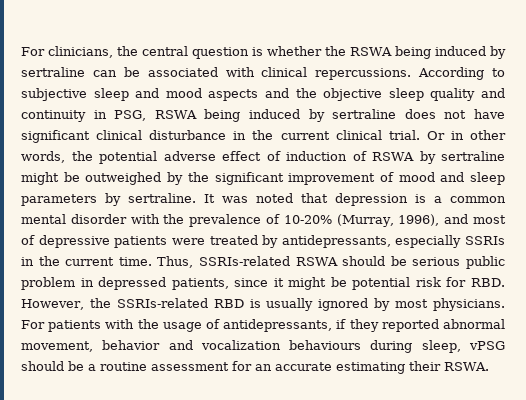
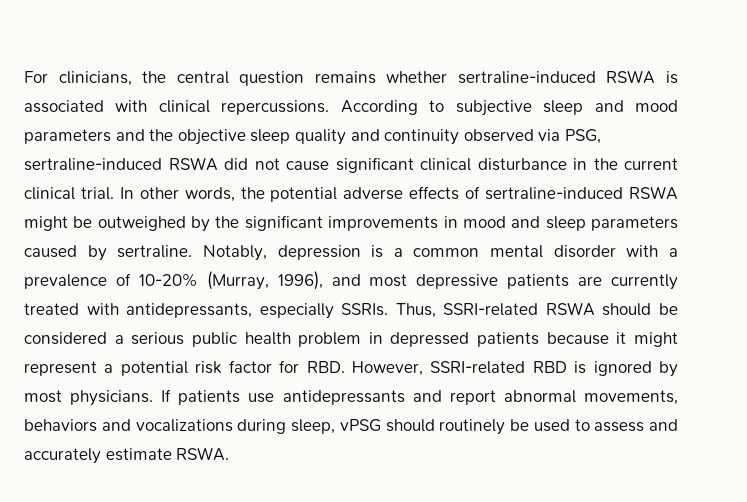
- For clinicians, the central question is whether the RSWA being induced by sertraline can be associated with clinical repercussions.
+ For clinicians, the central question remains whether sertraline-induced RSWA is associated with clinical repercussions.
- According to subjective sleep and mood aspects and the objective sleep quality and continuity in PSG, RSWA being induced by sertraline does not have significant clinical disturbance in the current clinical trial.
+ According to subjective sleep and mood parameters and the objective sleep quality and continuity observed via PSG, sertraline-induced RSWA did not cause significant clinical disturbance in the current clinical trial.
- Or in other words, the potential adverse effect of induction of RSWA by sertraline might be outweighed by the significant improvement of mood and sleep parameters by sertraline.
+ In other words, the potential adverse effects of sertraline-induced RSWA might be outweighed by the significant improvements in mood and sleep parameters caused by sertraline.
- It was noted that depression is a common mental disorder with the prevalence of 10-20% (Murray, 1996), and most of depressive patients were treated by antidepressants, especially SSRIs in the current time. Thus, SSRIs-related RSWA should be serious public problem in depressed patients, since it might be potential risk for RBD. However, the SSRIs-related RBD is usually ignored by most physicians.
+ Notably, depression is a common mental disorder with a prevalence of 10-20% (Murray, 1996), and most depressive patients are currently treated with antidepressants, especially SSRIs. Thus, SSRI-related RSWA should be considered a serious public health problem in depressed patients because it might represent a potential risk factor for RBD. However, SSRI-related RBD is ignored by most physicians.
- For patients with the usage of antidepressants, if they reported abnormal movement, behavior and vocalization behaviours during sleep, vPSG should be a routine assessment for an accurate estimating their RSWA.
+ If patients use antidepressants and report abnormal movements, behaviors and vocalizations during sleep, vPSG should routinely be used to assess and accurately estimate RSWA.

